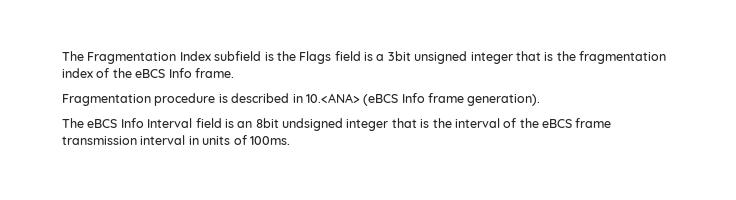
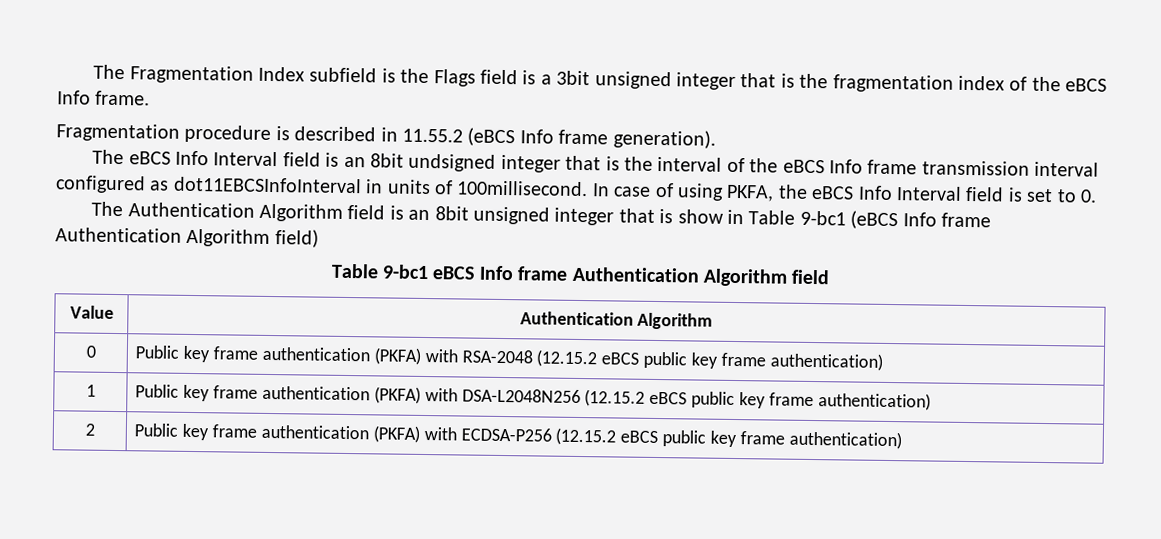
- Fragmentation procedure is described in 10.<ANA> (eBCS Info frame generation).
+ Fragmentation procedure is described in 11.55.2 (eBCS Info frame generation).
- The eBCS Info Interval field is an 8bit undsigned integer that is the interval of the eBCS frame transmission interval in units of 100ms.
+ The eBCS Info Interval field is an 8bit undsigned integer that is the interval of the eBCS Info frame transmission interval configured as dot11EBCSInfoInterval in units of 100millisecond. In case of using PKFA, the eBCS Info Interval field is set to 0.
+ The Authentication Algorithm field is an 8bit unsigned integer that is show in Table 9-bc1 (eBCS Info frame Authentication Algorithm field)
+ Table 9-bc1 eBCS Info frame Authentication Algorithm field
+ Value | Authentication Algorithm
+ 0 | Public key frame authentication (PKFA) with RSA-2048 (12.15.2 eBCS public key frame authentication)
+ 1 | Public key frame authentication (PKFA) with DSA-L2048N256 (12.15.2 eBCS public key frame authentication)
+ 2 | Public key frame authentication (PKFA) with ECDSA-P256 (12.15.2 eBCS public key frame authentication)

